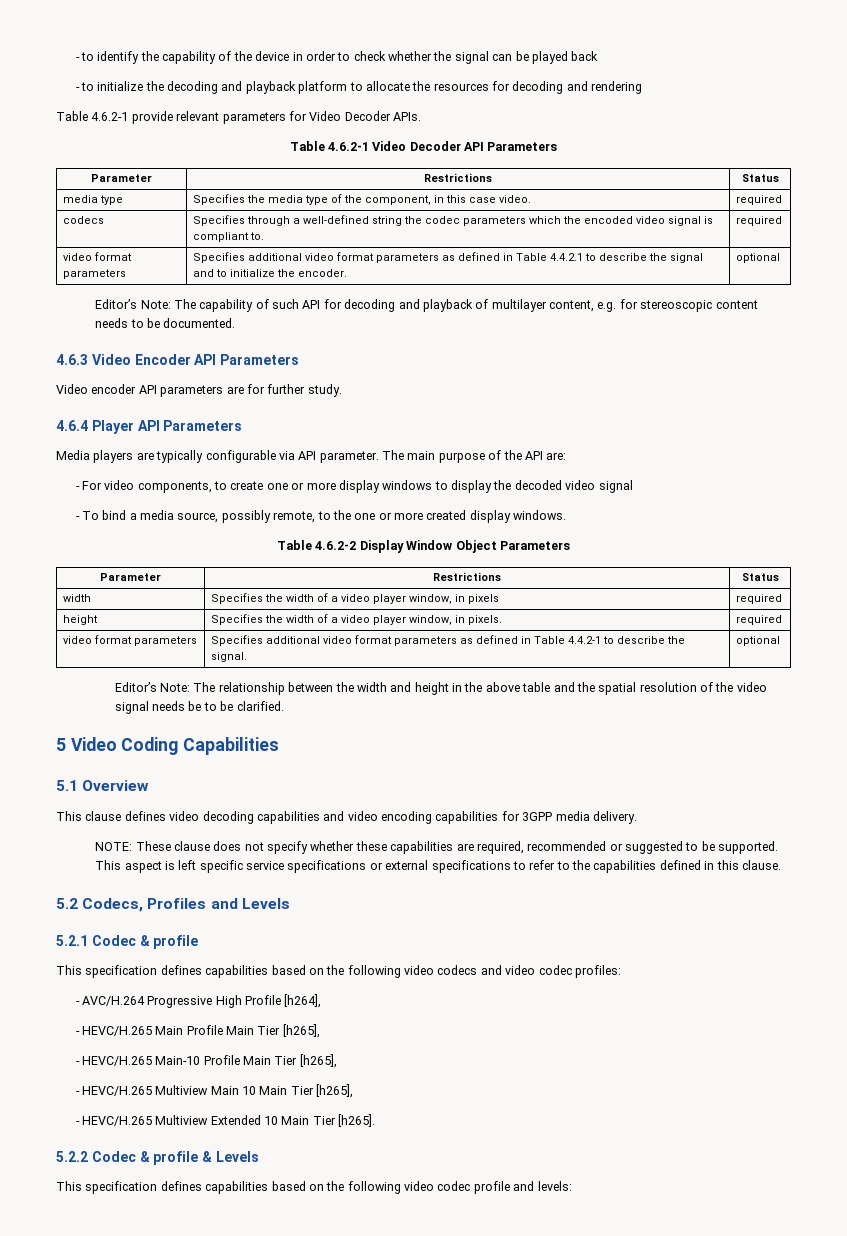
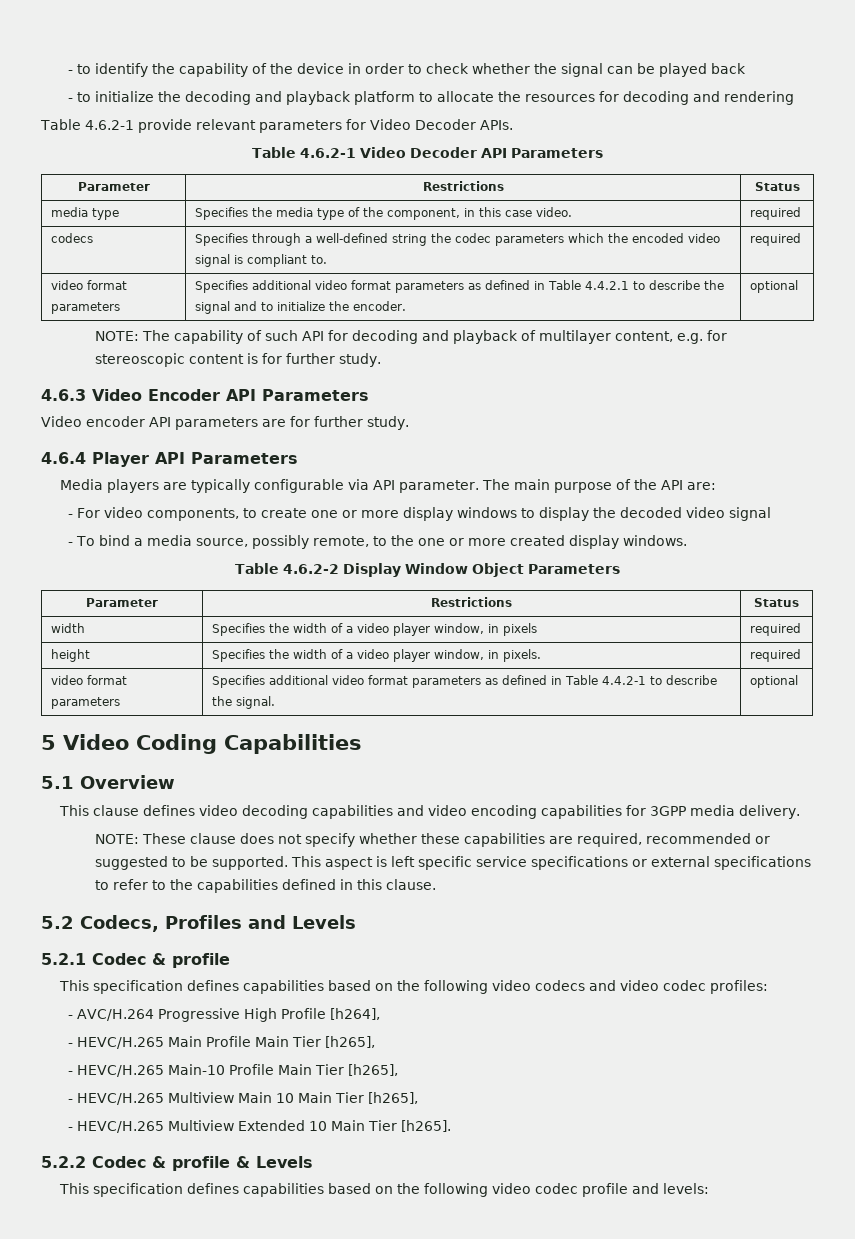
- Editor’s Note: The capability of such API for decoding and playback of multilayer content, e.g. for stereoscopic content needs to be documented.
+ NOTE: The capability of such API for decoding and playback of multilayer content, e.g. for stereoscopic content is for further study.
- Editor’s Note: The relationship between the width and height in the above table and the spatial resolution of the video signal needs be to be clarified.

